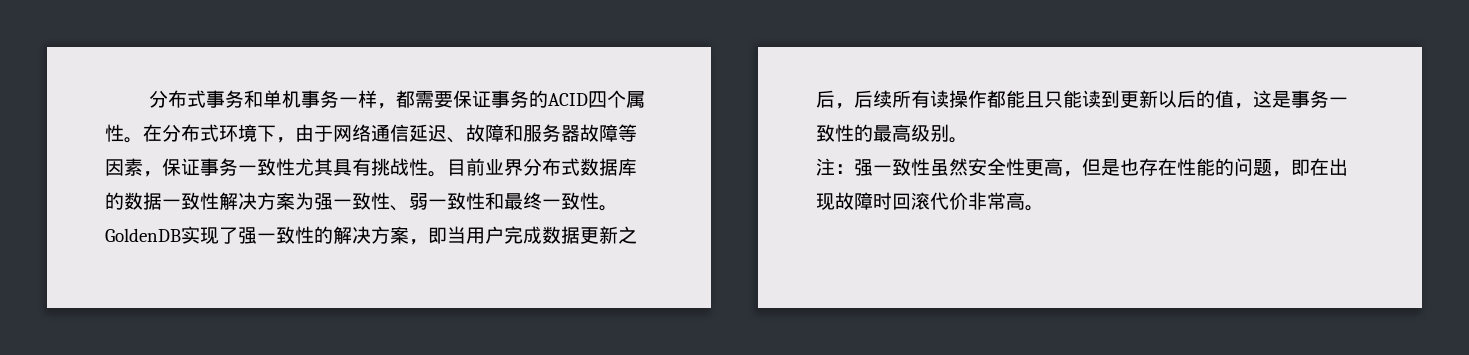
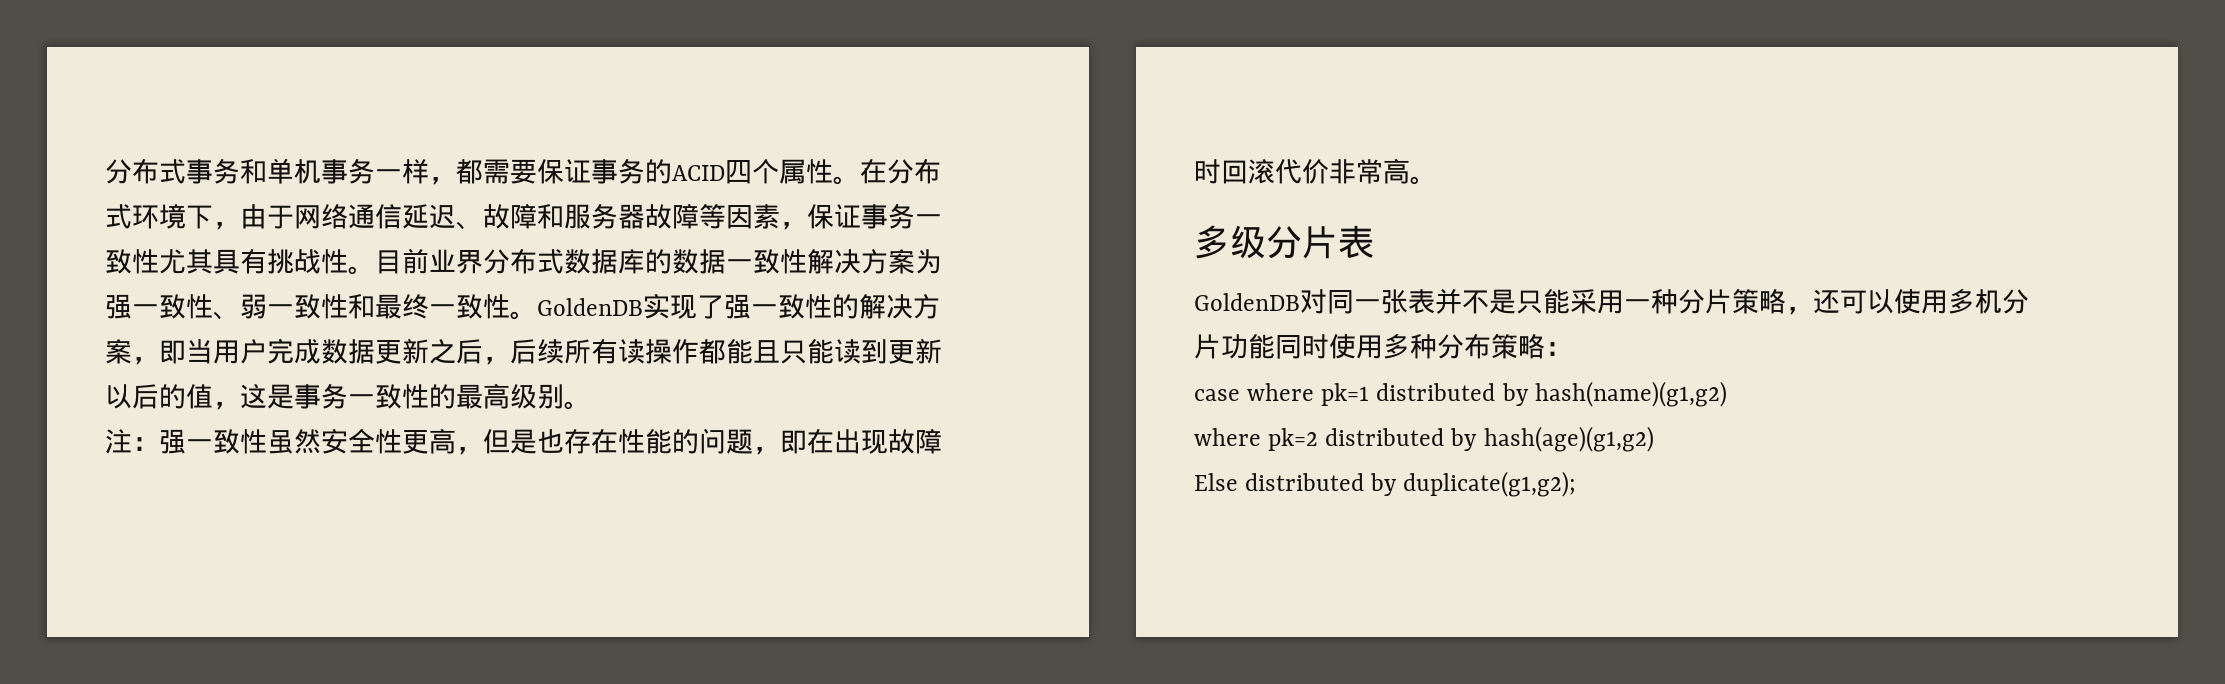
+ 多级分片表
+ GoldenDB对同一张表并不是只能采用一种分片策略，还可以使用多机分片功能同时使用多种分布策略：
+ case where pk=1 distributed by hash(name)(g1,g2)
+ where pk=2 distributed by hash(age)(g1,g2)
+ Else distributed by duplicate(g1,g2);

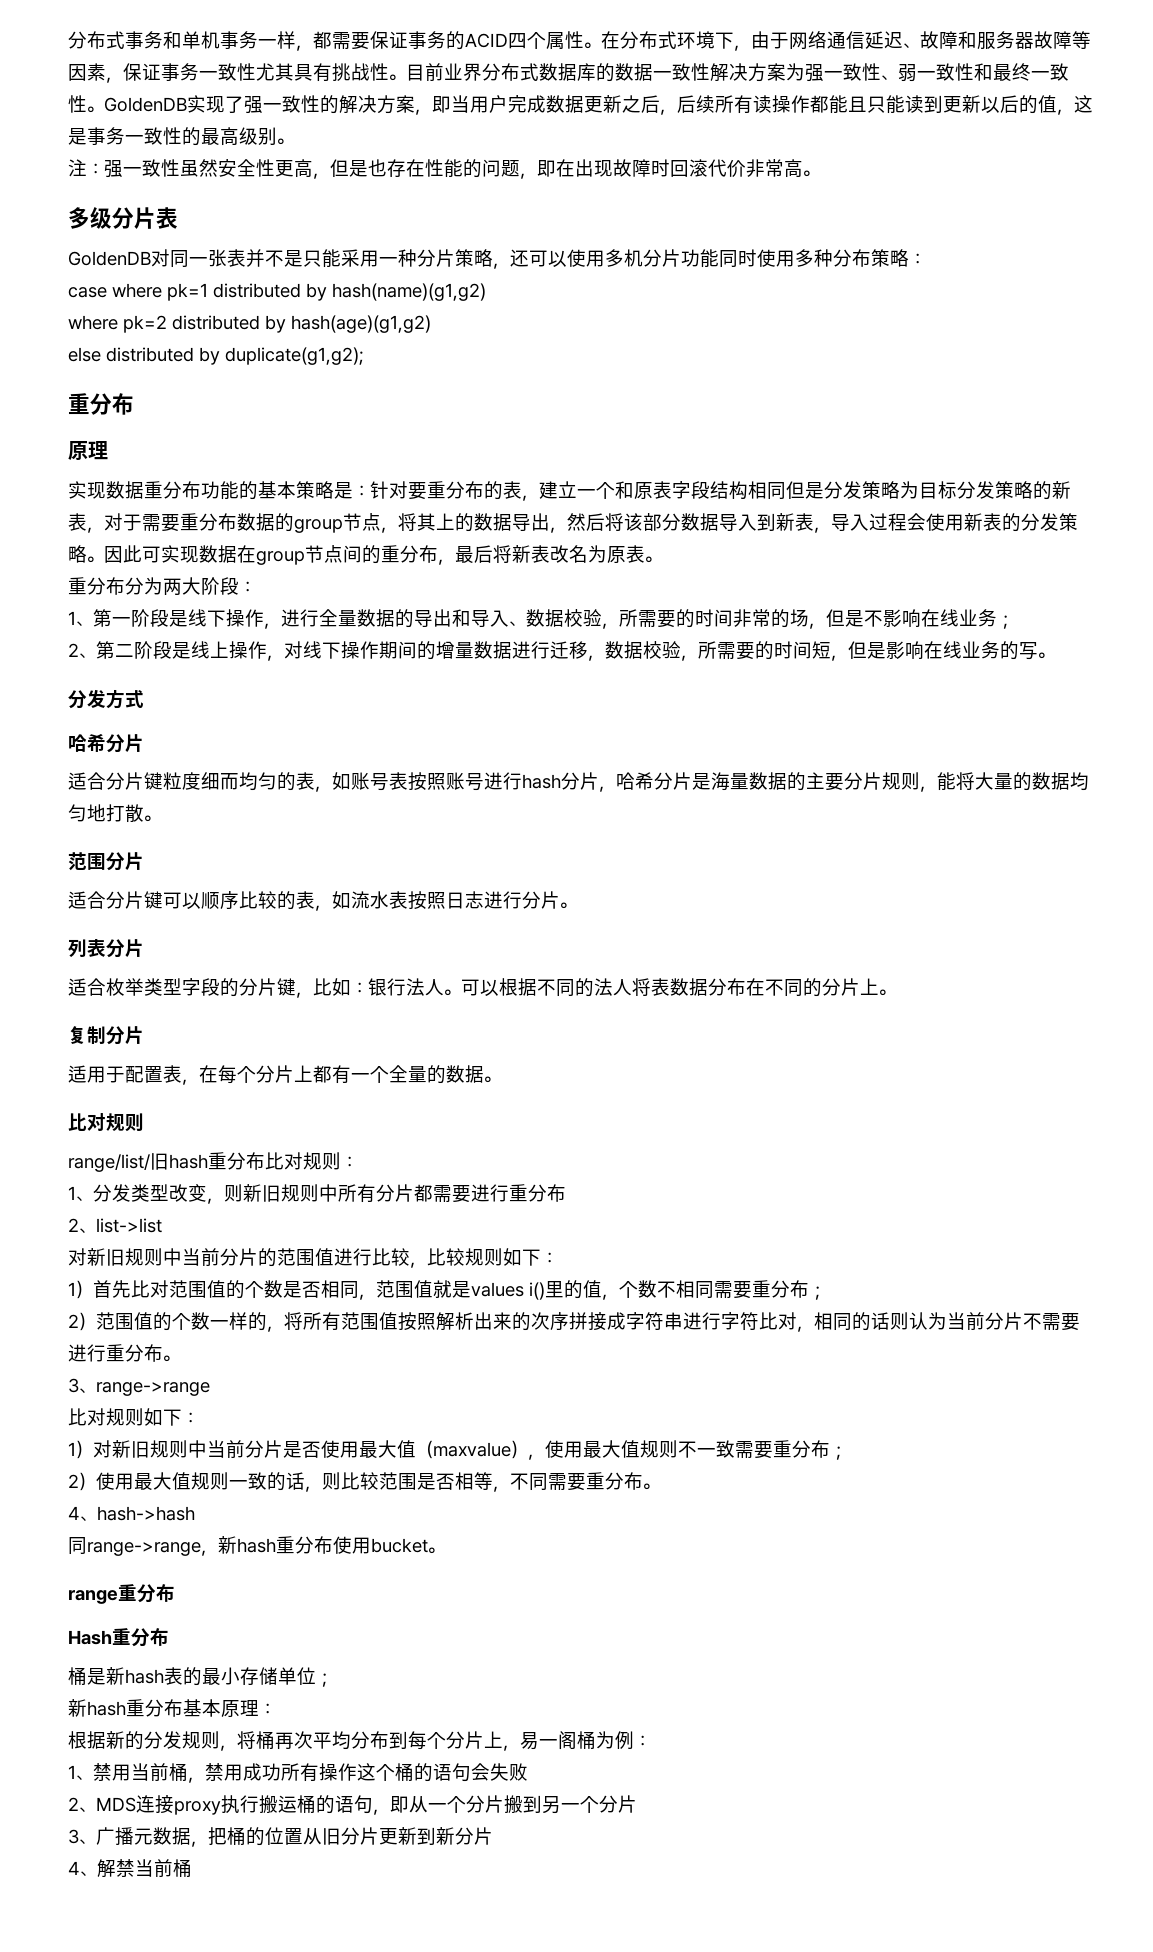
- Else distributed by duplicate(g1,g2);
+ else distributed by duplicate(g1,g2);
+ 重分布
+ 原理
+ 实现数据重分布功能的基本策略是：针对要重分布的表，建立一个和原表字段结构相同但是分发策略为目标分发策略的新表，对于需要重分布数据的group节点，将其上的数据导出，然后将该部分数据导入到新表，导入过程会使用新表的分发策略。因此可实现数据在group节点间的重分布，最后将新表改名为原表。
+ 重分布分为两大阶段：
+ 1、第一阶段是线下操作，进行全量数据的导出和导入、数据校验，所需要的时间非常的场，但是不影响在线业务；
+ 2、第二阶段是线上操作，对线下操作期间的增量数据进行迁移，数据校验，所需要的时间短，但是影响在线业务的写。
+ 分发方式
+ 哈希分片
+ 适合分片键粒度细而均匀的表，如账号表按照账号进行hash分片，哈希分片是海量数据的主要分片规则，能将大量的数据均匀地打散。
+ 范围分片
+ 适合分片键可以顺序比较的表，如流水表按照日志进行分片。
+ 列表分片
+ 适合枚举类型字段的分片键，比如：银行法人。可以根据不同的法人将表数据分布在不同的分片上。
+ 复制分片
+ 适用于配置表，在每个分片上都有一个全量的数据。
+ 比对规则
+ range/list/旧hash重分布比对规则：
+ 1、分发类型改变，则新旧规则中所有分片都需要进行重分布
+ 2、list->list
+ 对新旧规则中当前分片的范围值进行比较，比较规则如下：
+ 1）首先比对范围值的个数是否相同，范围值就是values i()里的值，个数不相同需要重分布；
+ 2）范围值的个数一样的，将所有范围值按照解析出来的次序拼接成字符串进行字符比对，相同的话则认为当前分片不需要进行重分布。
+ 3、range->range
+ 比对规则如下：
+ 1）对新旧规则中当前分片是否使用最大值（maxvalue），使用最大值规则不一致需要重分布；
+ 2）使用最大值规则一致的话，则比较范围是否相等，不同需要重分布。
+ 4、hash->hash
+ 同range->range，新hash重分布使用bucket。
+ range重分布
+ Hash重分布
+ 桶是新hash表的最小存储单位；
+ 新hash重分布基本原理：
+ 根据新的分发规则，将桶再次平均分布到每个分片上，易一阁桶为例：
+ 1、禁用当前桶，禁用成功所有操作这个桶的语句会失败
+ 2、MDS连接proxy执行搬运桶的语句，即从一个分片搬到另一个分片
+ 3、广播元数据，把桶的位置从旧分片更新到新分片
+ 4、解禁当前桶

